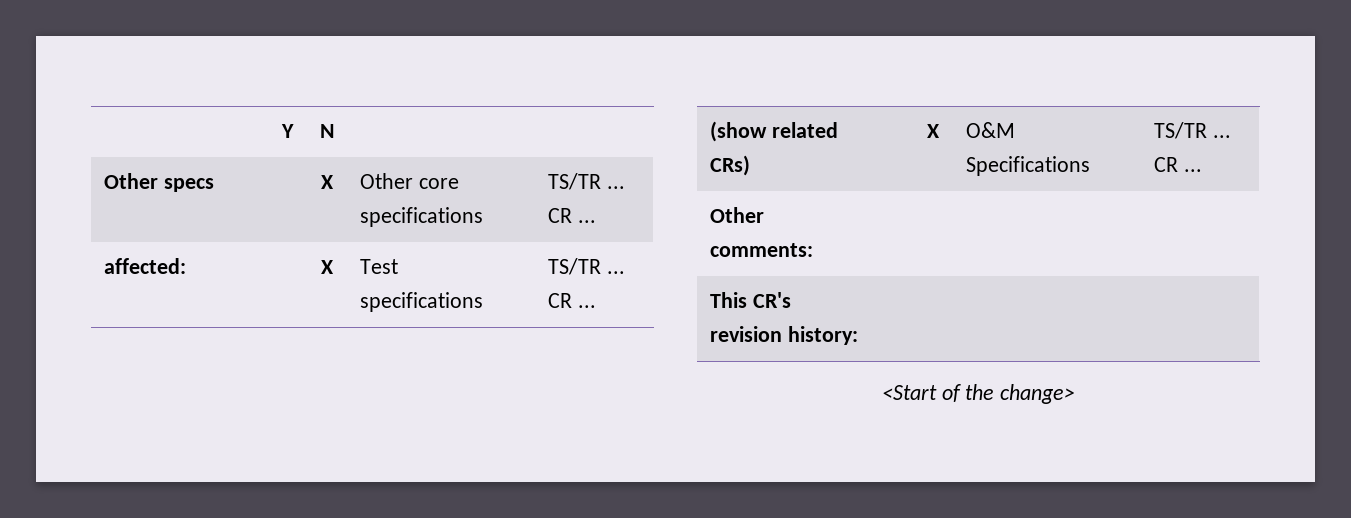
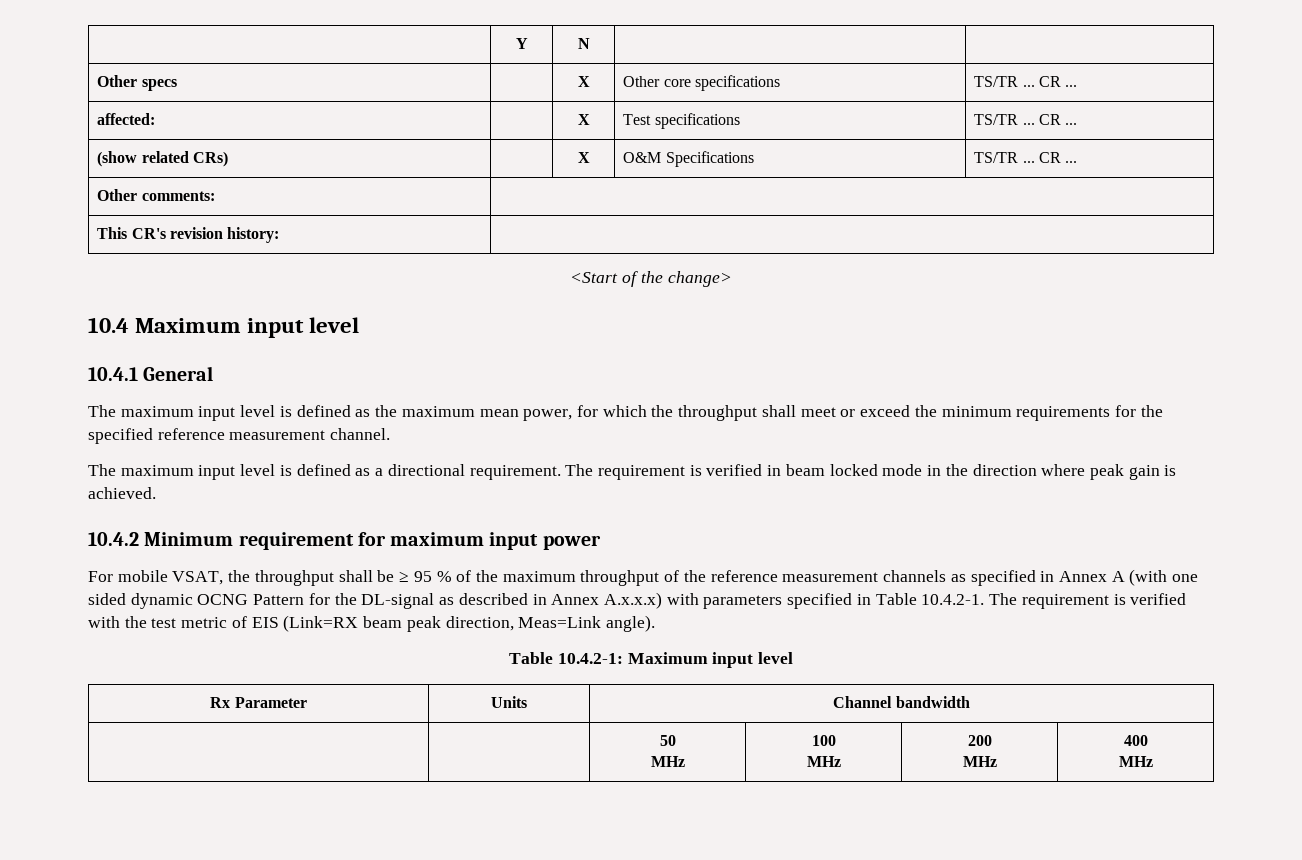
+ 10.4 Maximum input level
+ 10.4.1 General
+ The maximum input level is defined as the maximum mean power, for which the throughput shall meet or exceed the minimum requirements for the specified reference measurement channel.
+ The maximum input level is defined as a directional requirement. The requirement is verified in beam locked mode in the direction where peak gain is achieved.
+ 10.4.2 Minimum requirement for maximum input power
+ For mobile VSAT, the throughput shall be ≥ 95 % of the maximum throughput of the reference measurement channels as specified in Annex A (with one sided dynamic OCNG Pattern for the DL-signal as described in Annex A.x.x.x) with parameters specified in Table 10.4.2-1. The requirement is verified with the test metric of EIS (Link=RX beam peak direction, Meas=Link angle).
+ Table 10.4.2-1: Maximum input level
+ Rx Parameter | Units | Channel bandwidth
+ | | 50
+ MHz | 100
+ MHz | 200
+ MHz | 400
+ MHz

